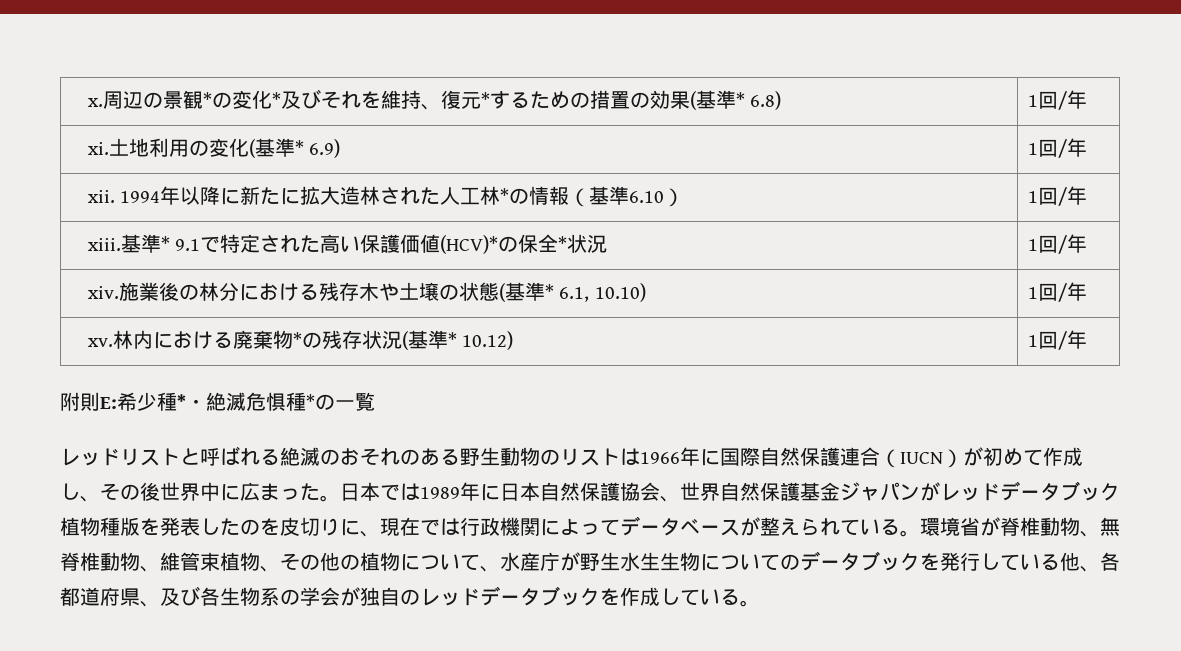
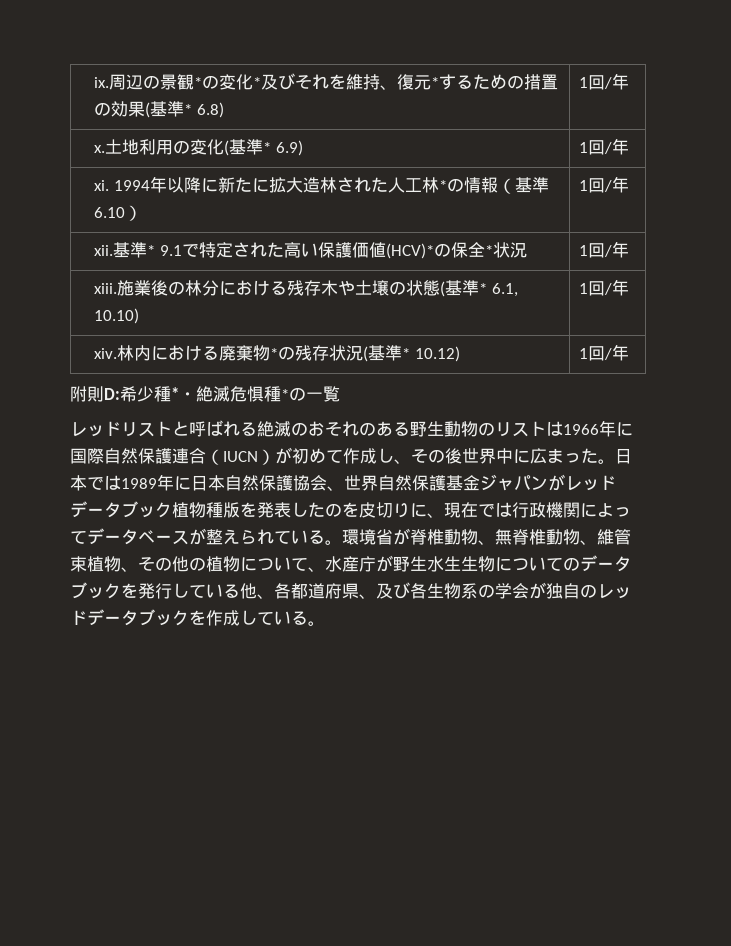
- x.周辺の景観*の変化*及びそれを維持、復元*するための措置の効果(基準* 6.8) | 1回/年
+ ix.周辺の景観*の変化*及びそれを維持、復元*するための措置の効果(基準* 6.8) | 1回/年
- xi.土地利用の変化(基準* 6.9) | 1回/年
+ x.土地利用の変化(基準* 6.9) | 1回/年
- xii. 1994年以降に新たに拡大造林された人工林*の情報（基準6.10） | 1回/年
+ xi. 1994年以降に新たに拡大造林された人工林*の情報（基準6.10） | 1回/年
- xiii.基準* 9.1で特定された高い保護価値(HCV)*の保全*状況 | 1回/年
+ xii.基準* 9.1で特定された高い保護価値(HCV)*の保全*状況 | 1回/年
- xiv.施業後の林分における残存木や土壌の状態(基準* 6.1, 10.10) | 1回/年
+ xiii.施業後の林分における残存木や土壌の状態(基準* 6.1, 10.10) | 1回/年
- xv.林内における廃棄物*の残存状況(基準* 10.12) | 1回/年
+ xiv.林内における廃棄物*の残存状況(基準* 10.12) | 1回/年
- 附則E:希少種*・絶滅危惧種*の一覧
+ 附則D:希少種*・絶滅危惧種*の一覧

